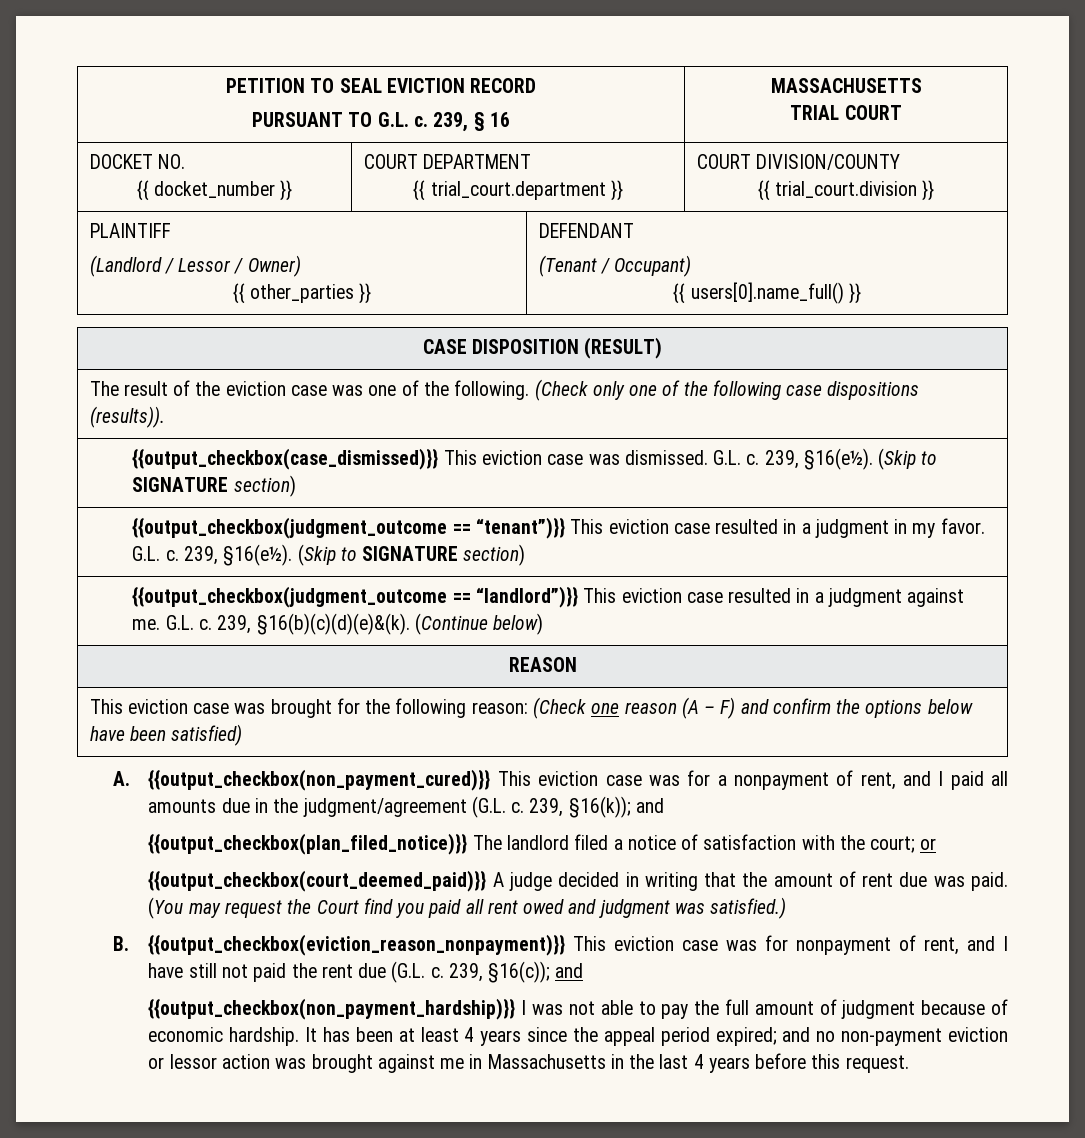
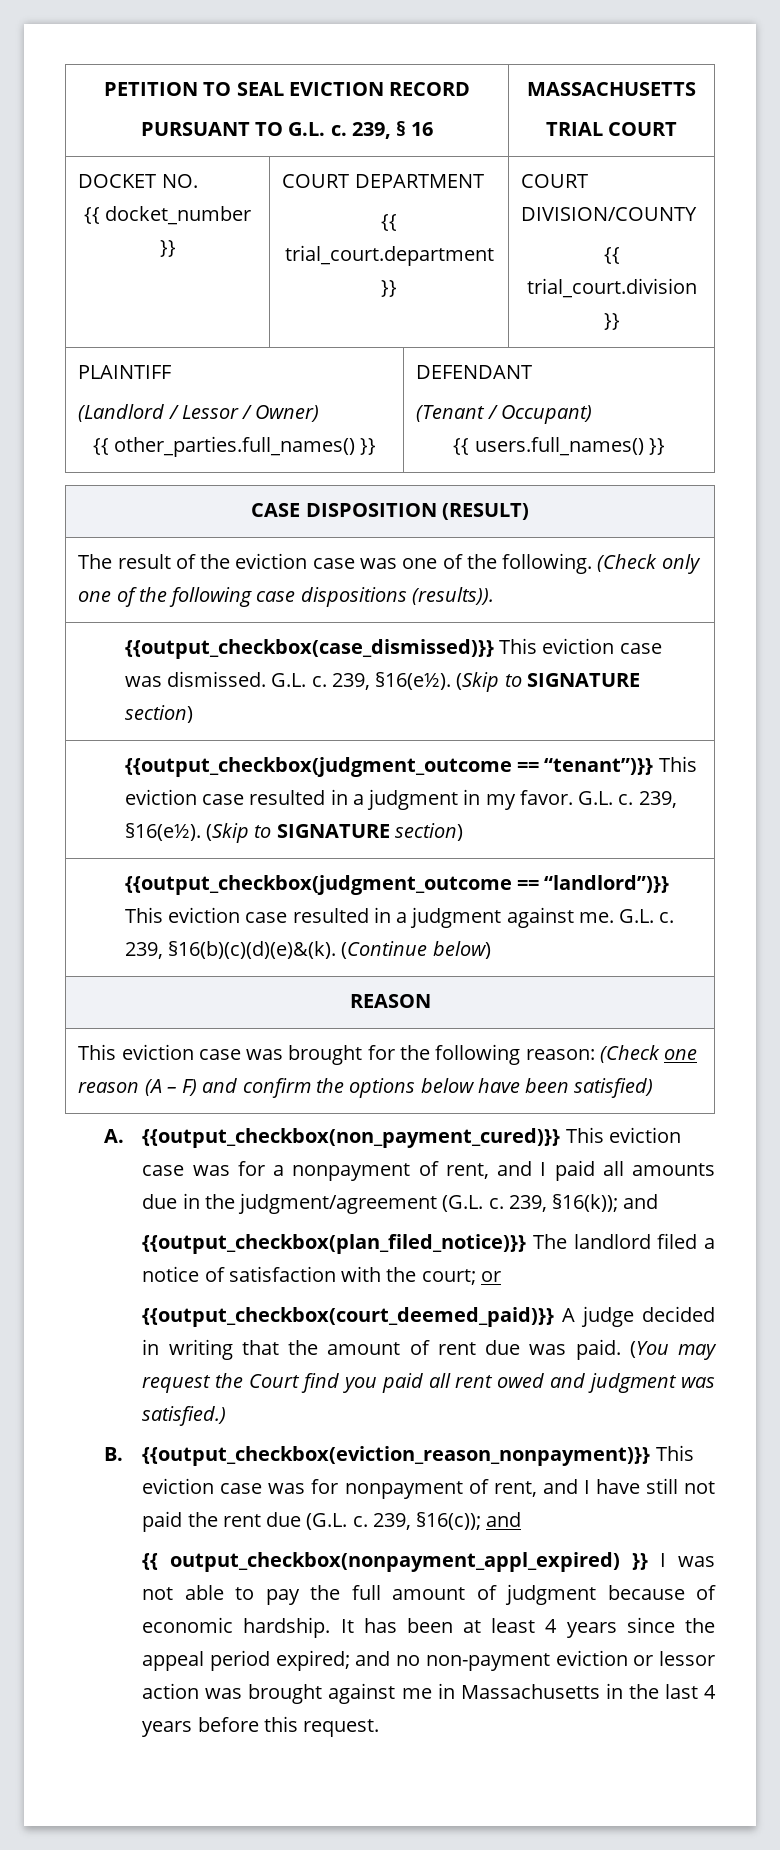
  PLAINTIFF
  (Landlord / Lessor / Owner)
- {{ other_parties }} | DEFENDANT
+ {{ other_parties.full_names() }} | DEFENDANT
  (Tenant / Occupant)
- {{ users[0].name_full() }}
+ {{ users.full_names() }}
- {{output_checkbox(non_payment_hardship)}} I was not able to pay the full amount of judgment because of economic hardship.
+ {{ output_checkbox(nonpayment_appl_expired) }} I was not able to pay the full amount of judgment because of economic hardship.

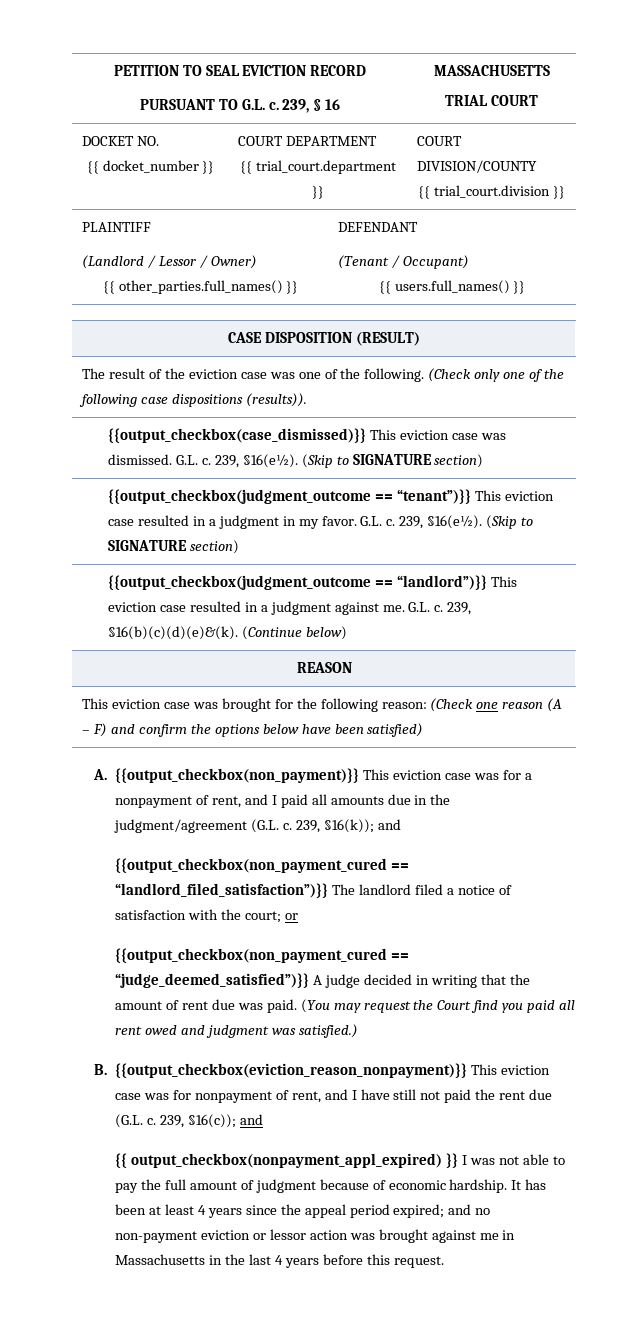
- A. {{output_checkbox(non_payment_cured)}} This eviction case was for a nonpayment of rent, and I paid all amounts due in the judgment/agreement (G.L. c.
+ A. {{output_checkbox(non_payment)}} This eviction case was for a nonpayment of rent, and I paid all amounts due in the judgment/agreement (G.L. c.
- {{output_checkbox(plan_filed_notice)}} The landlord filed a notice of satisfaction with the court; or
+ {{output_checkbox(non_payment_cured == “landlord_filed_satisfaction”)}} The landlord filed a notice of satisfaction with the court; or
- {{output_checkbox(court_deemed_paid)}} A judge decided in writing that the amount of rent due was paid.
+ {{output_checkbox(non_payment_cured == “judge_deemed_satisfied”)}} A judge decided in writing that the amount of rent due was paid.

